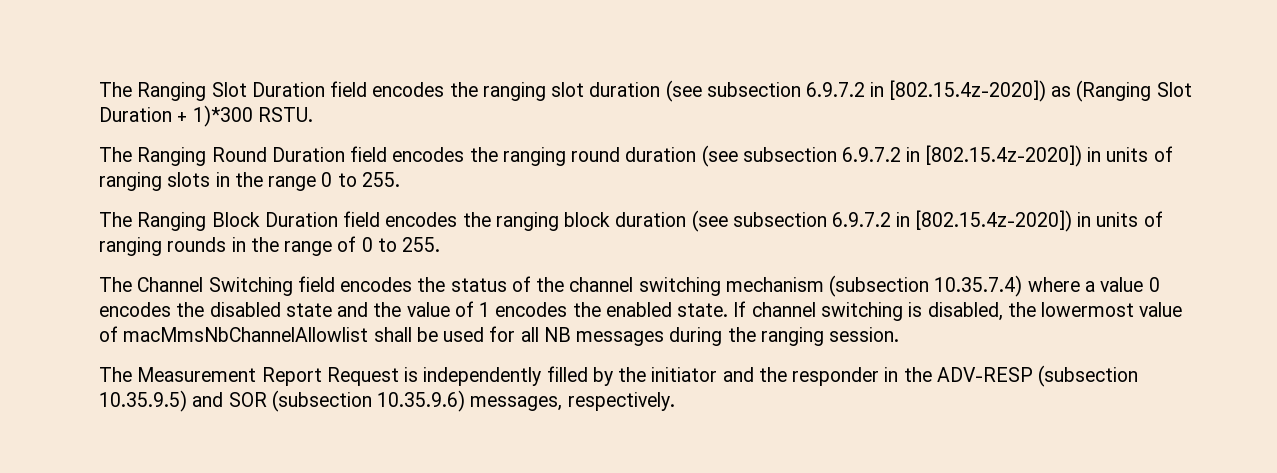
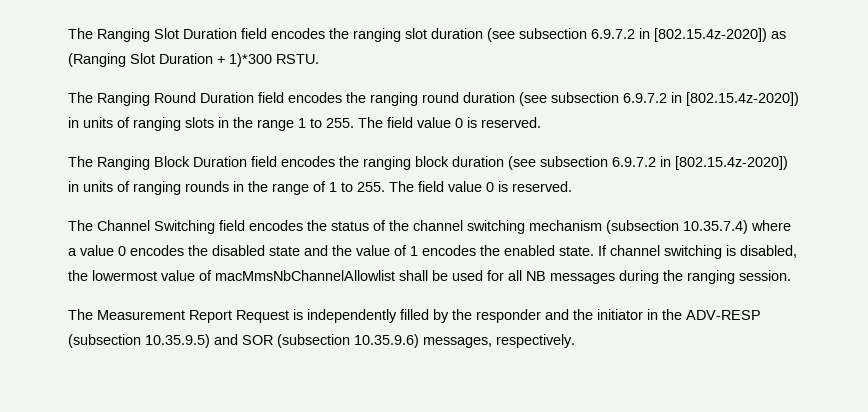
- The Ranging Round Duration field encodes the ranging round duration (see subsection 6.9.7.2 in [802.15.4z-2020]) in units of ranging slots in the range 0 to 255.
+ The Ranging Round Duration field encodes the ranging round duration (see subsection 6.9.7.2 in [802.15.4z-2020]) in units of ranging slots in the range 1 to 255. The field value 0 is reserved.
- The Ranging Block Duration field encodes the ranging block duration (see subsection 6.9.7.2 in [802.15.4z-2020]) in units of ranging rounds in the range of 0 to 255.
+ The Ranging Block Duration field encodes the ranging block duration (see subsection 6.9.7.2 in [802.15.4z-2020]) in units of ranging rounds in the range of 1 to 255. The field value 0 is reserved.
- The Measurement Report Request is independently filled by the initiator and the responder in the ADV-RESP (subsection 10.35.9.5) and SOR (subsection 10.35.9.6) messages, respectively.
+ The Measurement Report Request is independently filled by the responder and the initiator in the ADV-RESP (subsection 10.35.9.5) and SOR (subsection 10.35.9.6) messages, respectively.

